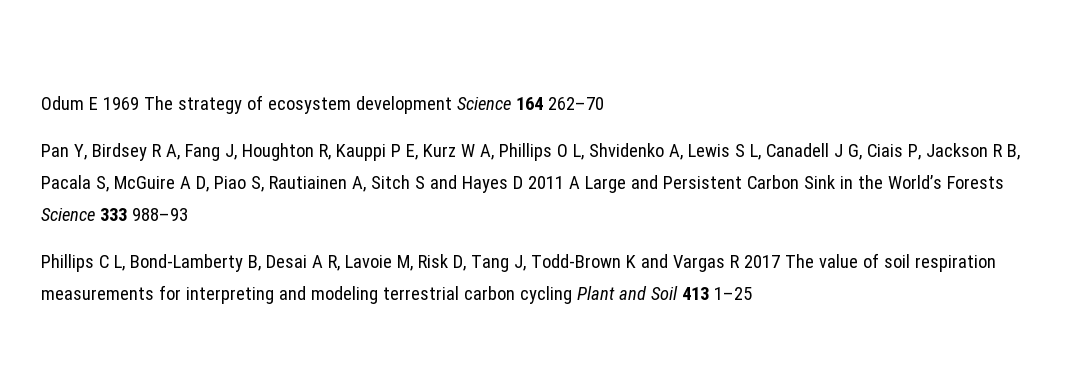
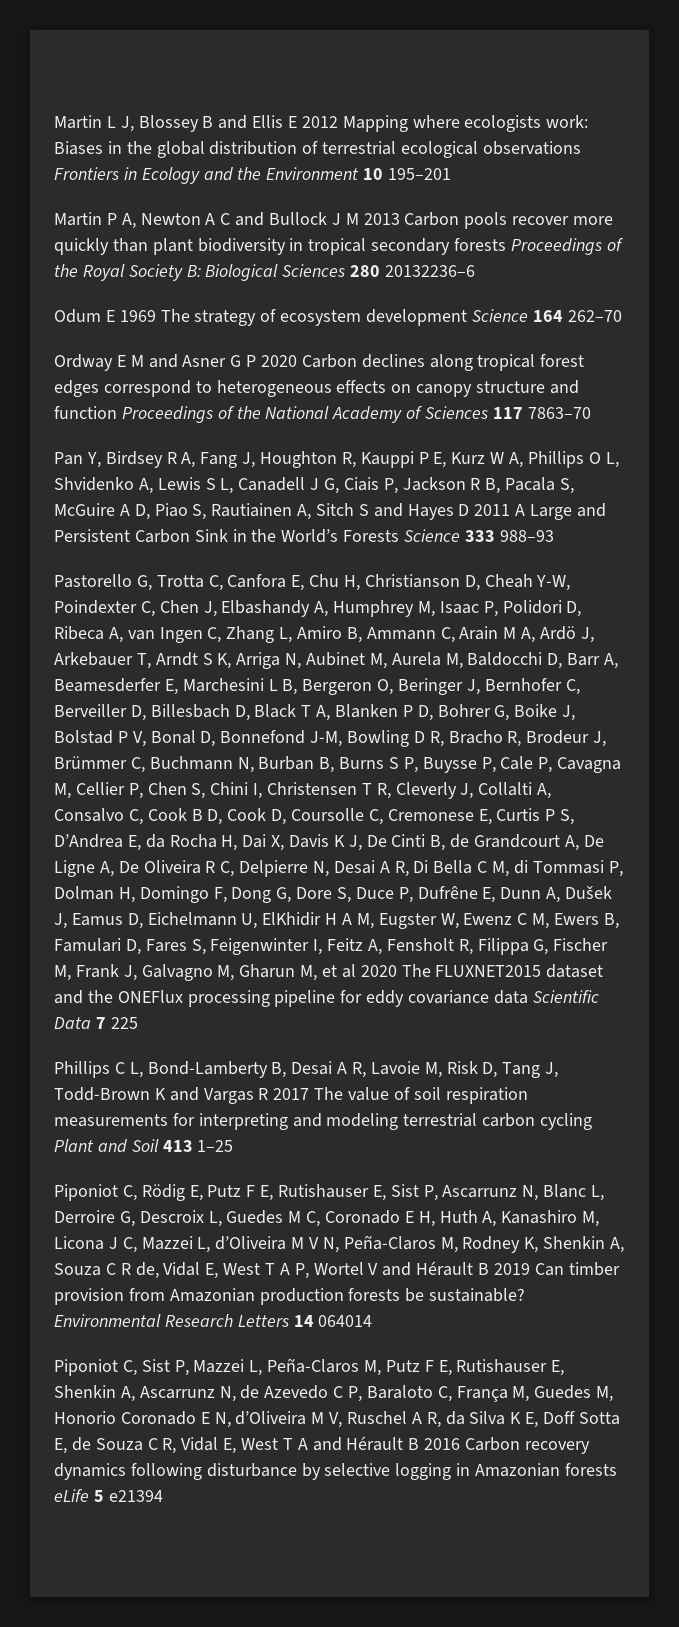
+ Martin L J, Blossey B and Ellis E 2012 Mapping where ecologists work: Biases in the global distribution of terrestrial ecological observations Frontiers in Ecology and the Environment 10 195–201
+ Martin P A, Newton A C and Bullock J M 2013 Carbon pools recover more quickly than plant biodiversity in tropical secondary forests Proceedings of the Royal Society B: Biological Sciences 280 20132236–6
+ Ordway E M and Asner G P 2020 Carbon declines along tropical forest edges correspond to heterogeneous effects on canopy structure and function Proceedings of the National Academy of Sciences 117 7863–70
+ Pastorello G, Trotta C, Canfora E, Chu H, Christianson D, Cheah Y-W, Poindexter C, Chen J, Elbashandy A, Humphrey M, Isaac P, Polidori D, Ribeca A, van Ingen C, Zhang L, Amiro B, Ammann C, Arain M A, Ardö J, Arkebauer T, Arndt S K, Arriga N, Aubinet M, Aurela M, Baldocchi D, Barr A, Beamesderfer E, Marchesini L B, Bergeron O, Beringer J, Bernhofer C, Berveiller D, Billesbach D, Black T A, Blanken P D, Bohrer G, Boike J, Bolstad P V, Bonal D, Bonnefond J-M, Bowling D R, Bracho R, Brodeur J, Brümmer C, Buchmann N, Burban B, Burns S P, Buysse P, Cale P, Cavagna M, Cellier P, Chen S, Chini I, Christensen T R, Cleverly J, Collalti A, Consalvo C, Cook B D, Cook D, Coursolle C, Cremonese E, Curtis P S, D’Andrea E, da Rocha H, Dai X, Davis K J, De Cinti B, de Grandcourt A, De Ligne A, De Oliveira R C, Delpierre N, Desai A R, Di Bella C M, di Tommasi P, Dolman H, Domingo F, Dong G, Dore S, Duce P, Dufrêne E, Dunn A, Dušek J, Eamus D, Eichelmann U, ElKhidir H A M, Eugster W, Ewenz C M, Ewers B, Famulari D, Fares S, Feigenwinter I, Feitz A, Fensholt R, Filippa G, Fischer M, Frank J, Galvagno M, Gharun M, et al 2020 The FLUXNET2015 dataset and the ONEFlux processing pipeline for eddy covariance data Scientific Data 7 225
+ Piponiot C, Rödig E, Putz F E, Rutishauser E, Sist P, Ascarrunz N, Blanc L, Derroire G, Descroix L, Guedes M C, Coronado E H, Huth A, Kanashiro M, Licona J C, Mazzei L, d’Oliveira M V N, Peña-Claros M, Rodney K, Shenkin A, Souza C R de, Vidal E, West T A P, Wortel V and Hérault B 2019 Can timber provision from Amazonian production forests be sustainable? Environmental Research Letters 14 064014
+ Piponiot C, Sist P, Mazzei L, Peña-Claros M, Putz F E, Rutishauser E, Shenkin A, Ascarrunz N, de Azevedo C P, Baraloto C, França M, Guedes M, Honorio Coronado E N, d’Oliveira M V, Ruschel A R, da Silva K E, Doff Sotta E, de Souza C R, Vidal E, West T A and Hérault B 2016 Carbon recovery dynamics following disturbance by selective logging in Amazonian forests eLife 5 e21394

